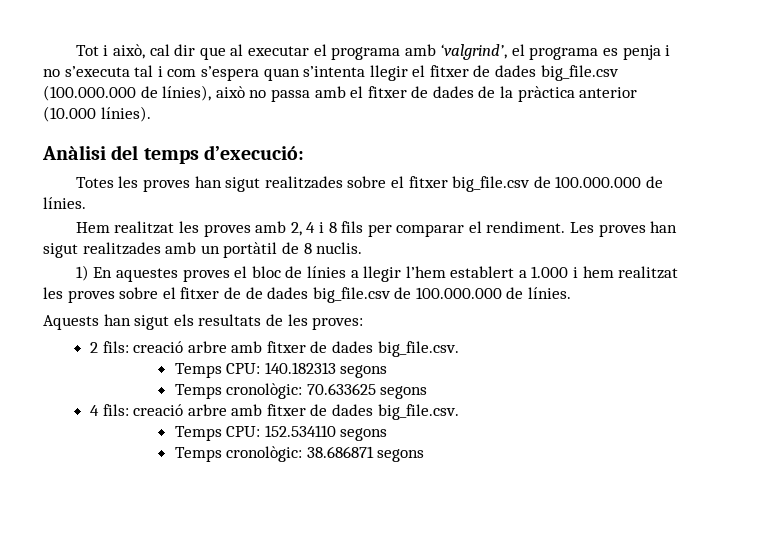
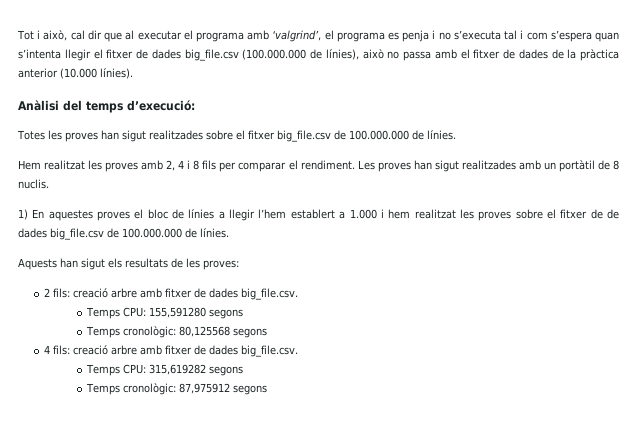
- Temps CPU: 140.182313 segons
- Temps cronològic: 70.633625 segons
+ Temps CPU: 155,591280 segons
+ Temps cronològic: 80,125568 segons
- Temps CPU: 152.534110 segons
- Temps cronològic: 38.686871 segons
+ Temps CPU: 315,619282 segons
+ Temps cronològic: 87,975912 segons

